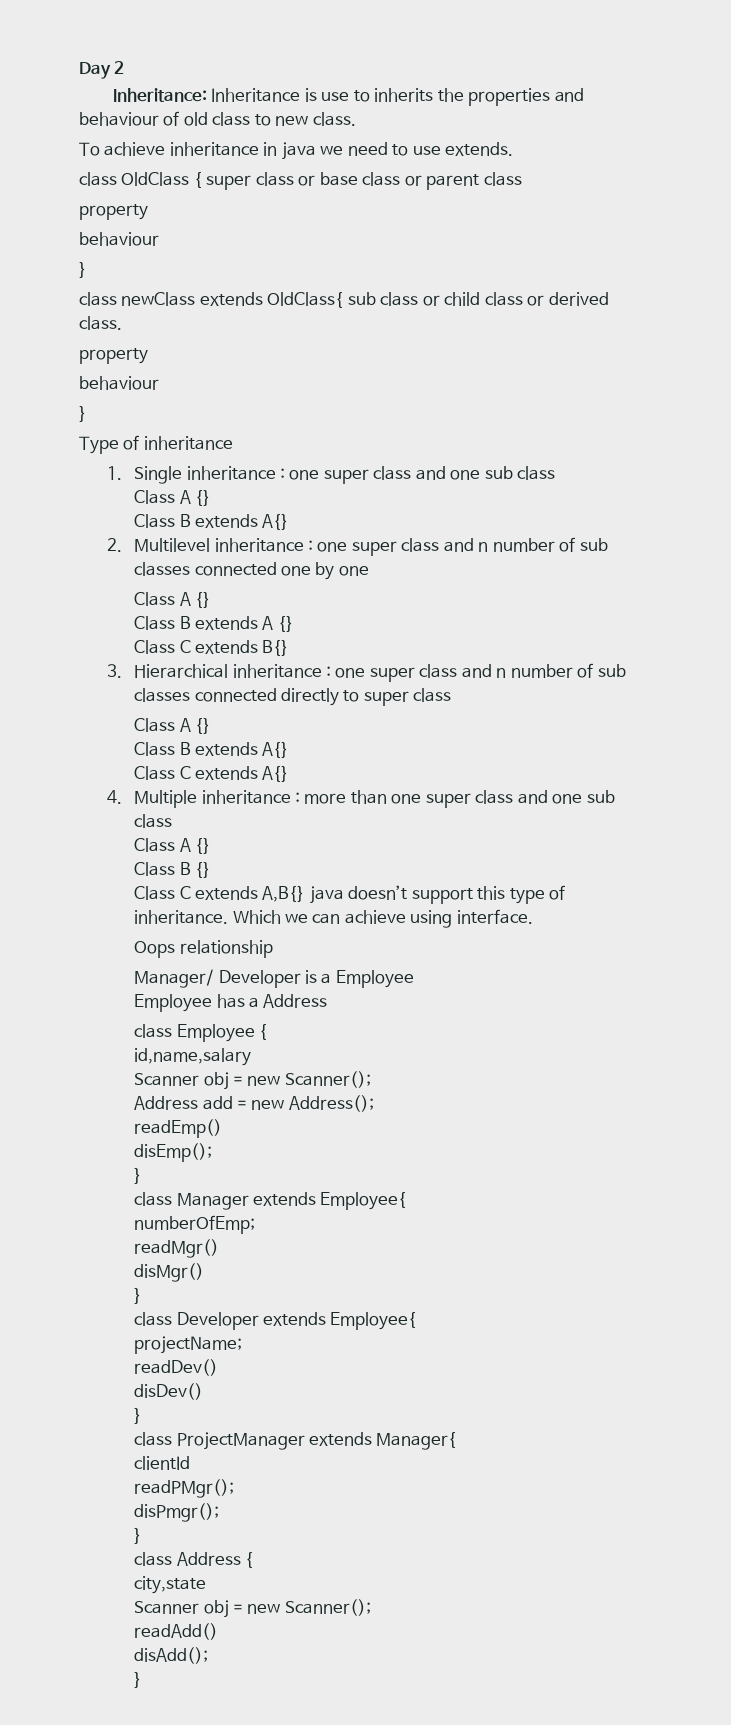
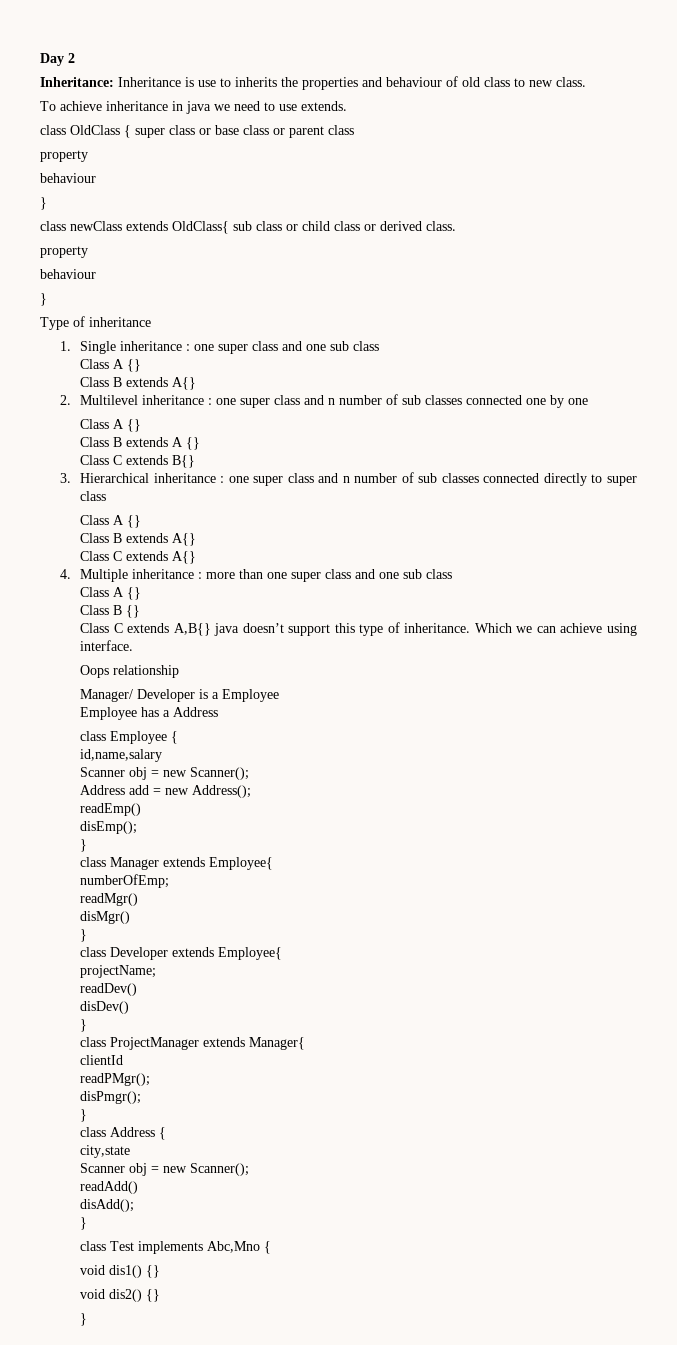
+ class Test implements Abc,Mno {
+ void dis1() {}
+ void dis2() {}
+ }

